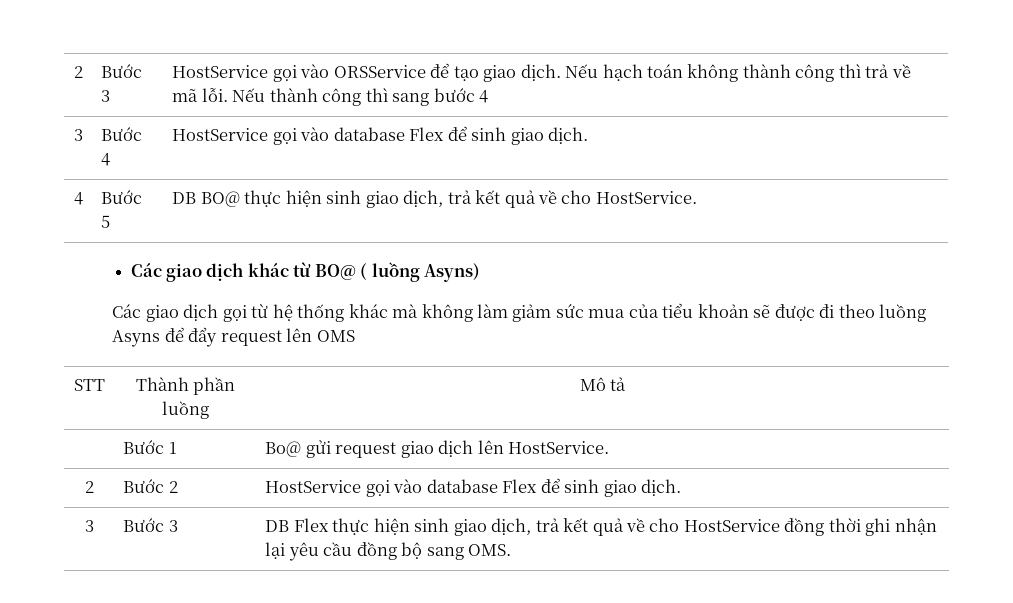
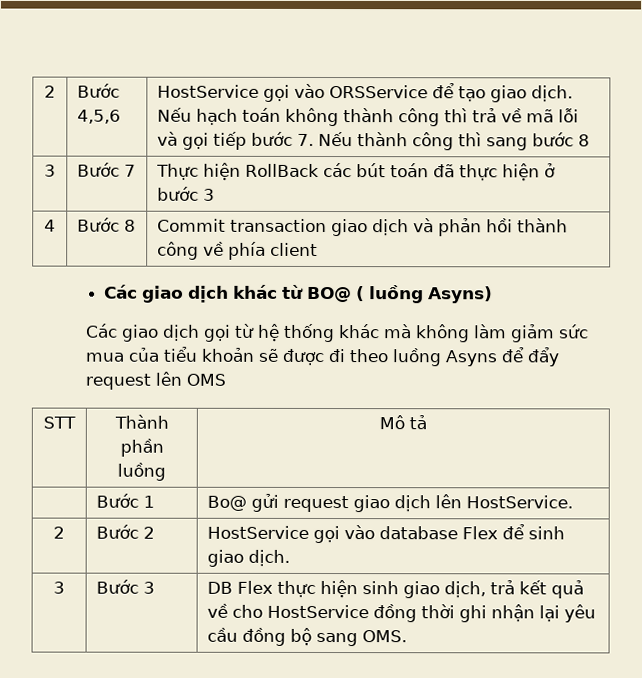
- 2 | Bước 3 | HostService gọi vào ORSService để tạo giao dịch. Nếu hạch toán không thành công thì trả về mã lỗi. Nếu thành công thì sang bước 4
- 3 | Bước 4 | HostService gọi vào database Flex để sinh giao dịch.
- 4 | Bước 5 | DB BO@ thực hiện sinh giao dịch, trả kết quả về cho HostService.
+ 2 | Bước 4,5,6 | HostService gọi vào ORSService để tạo giao dịch. Nếu hạch toán không thành công thì trả về mã lỗi và gọi tiếp bước 7. Nếu thành công thì sang bước 8
+ 3 | Bước 7 | Thực hiện RollBack các bút toán đã thực hiện ở bước 3
+ 4 | Bước 8 | Commit transaction giao dịch và phản hồi thành công về phía client

